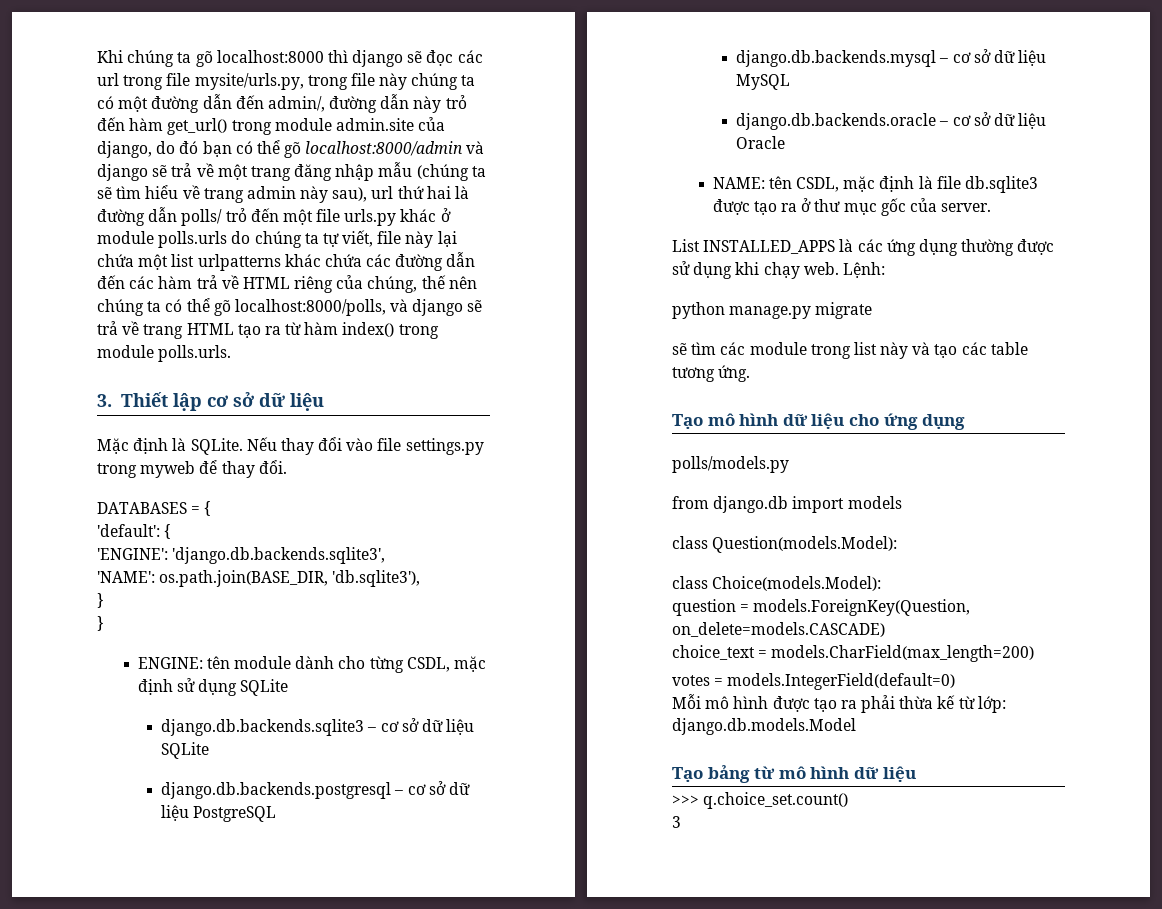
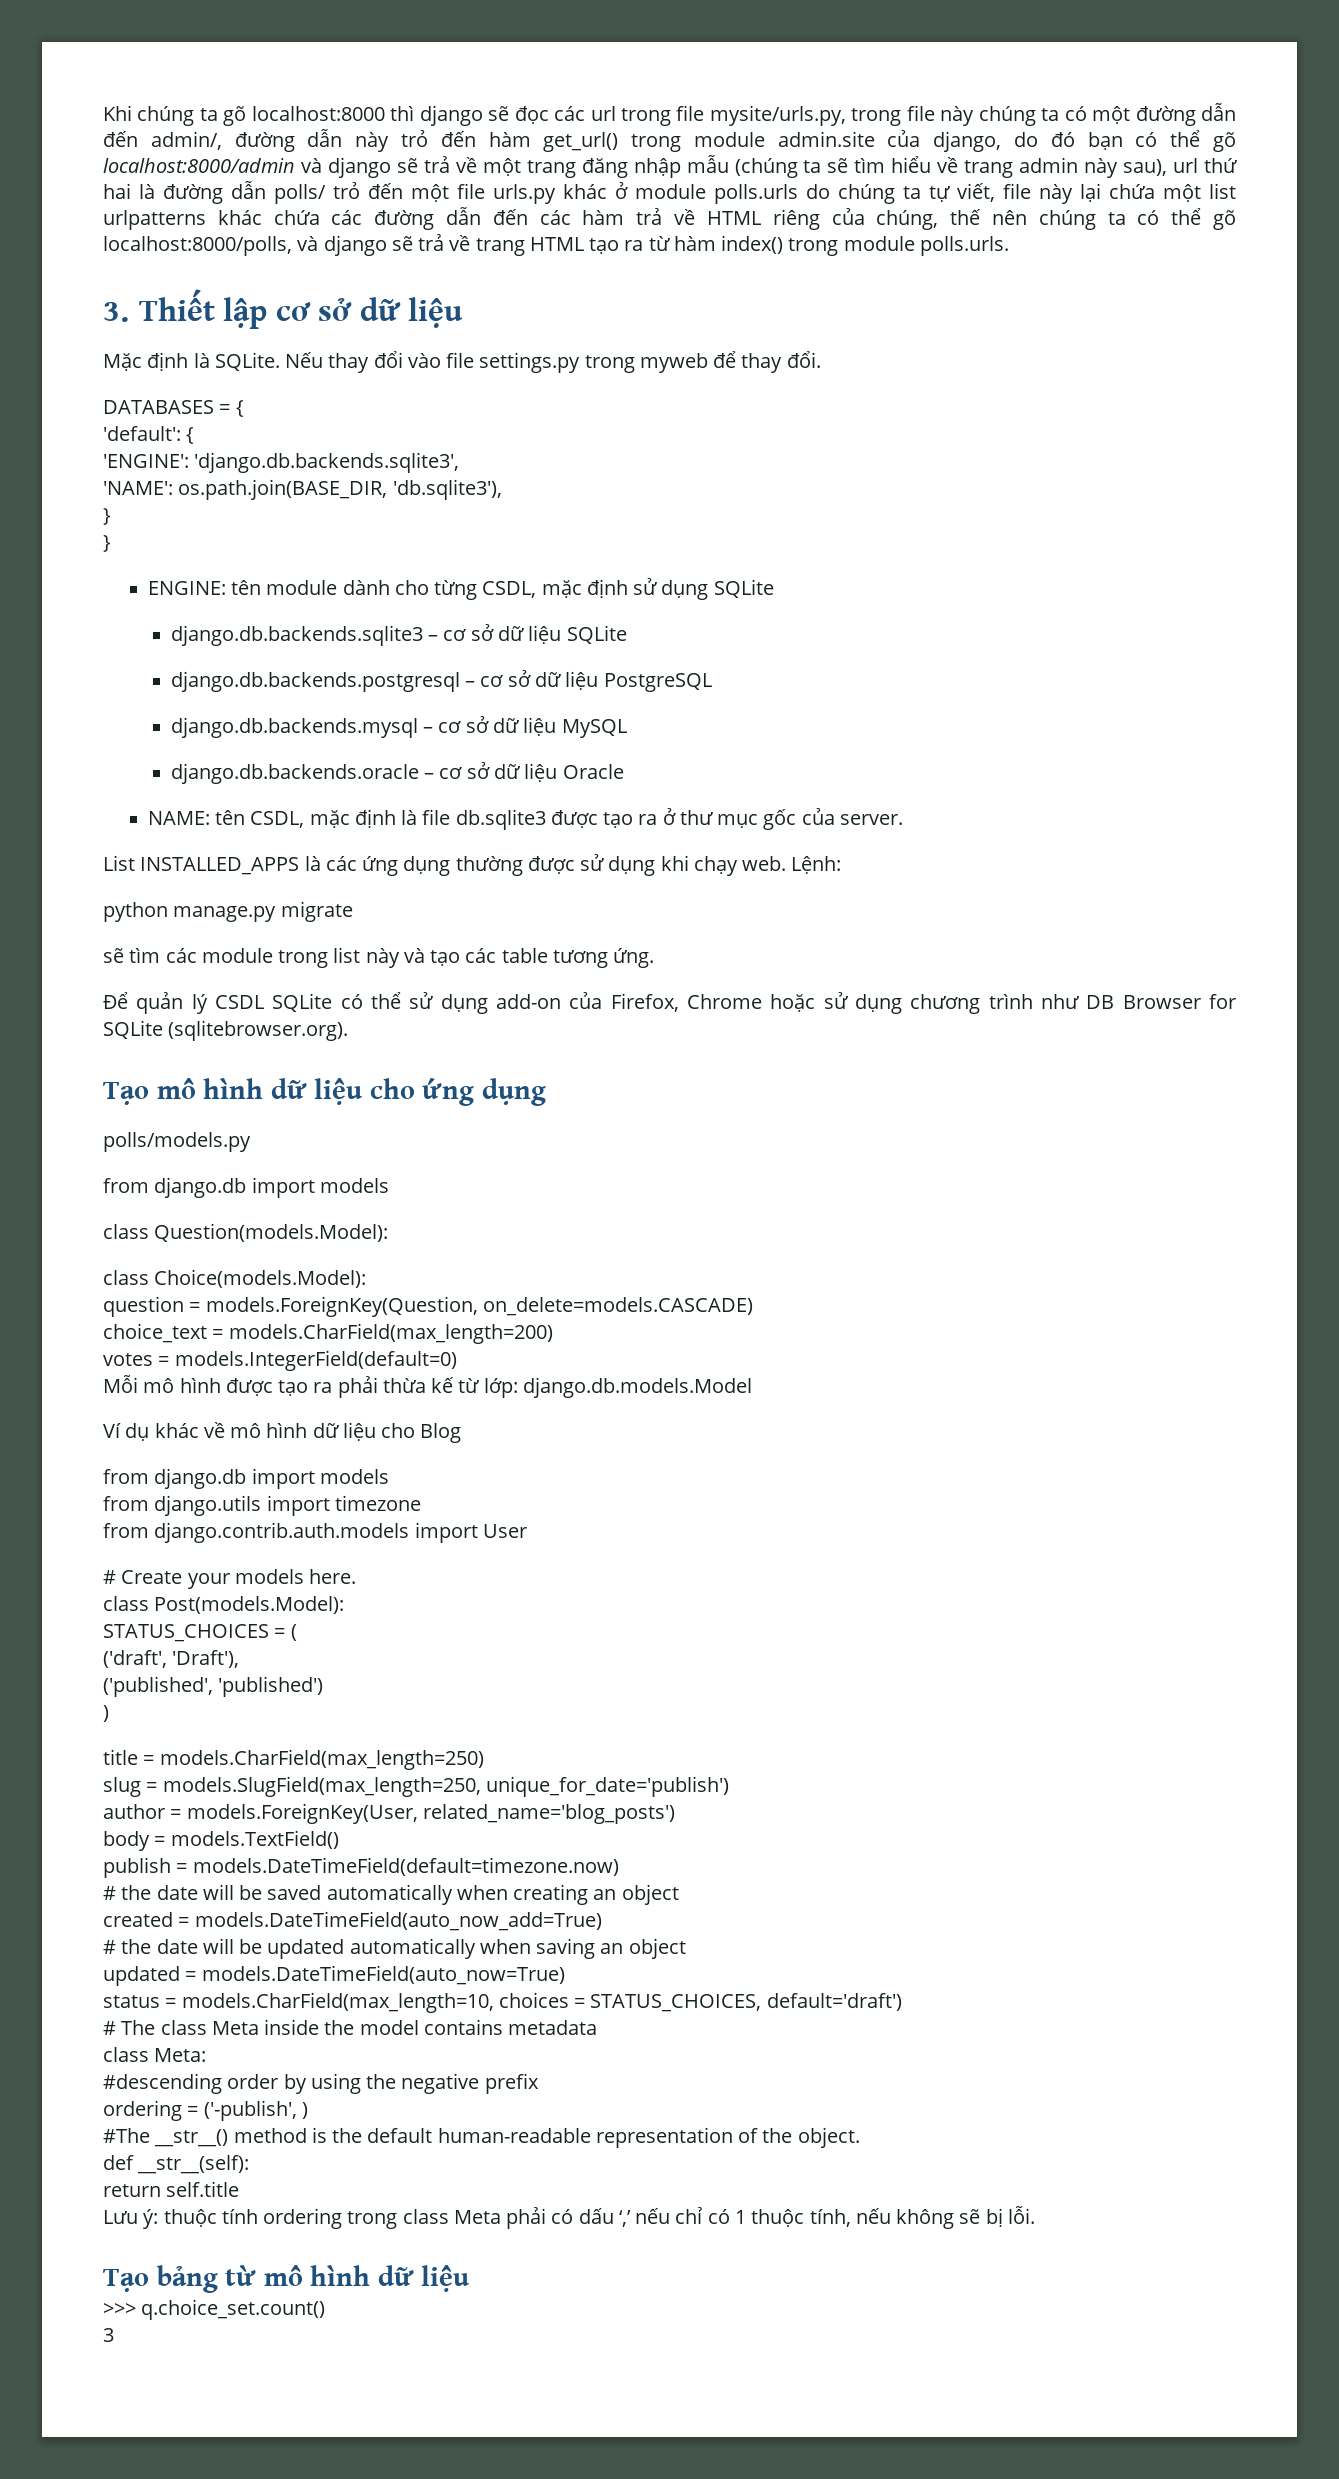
+ Để quản lý CSDL SQLite có thể sử dụng add-on của Firefox, Chrome hoặc sử dụng chương trình như DB Browser for SQLite (sqlitebrowser.org).
+ Ví dụ khác về mô hình dữ liệu cho Blog
+ from django.db import models
+ from django.utils import timezone
+ from django.contrib.auth.models import User
+ # Create your models here.
+ class Post(models.Model):
+ STATUS_CHOICES = (
+ ('draft', 'Draft'),
+ ('published', 'published')
+ )
+ title = models.CharField(max_length=250)
+ slug = models.SlugField(max_length=250, unique_for_date='publish')
+ author = models.ForeignKey(User, related_name='blog_posts')
+ body = models.TextField()
+ publish = models.DateTimeField(default=timezone.now)
+ # the date will be saved automatically when creating an object
+ created = models.DateTimeField(auto_now_add=True)
+ # the date will be updated automatically when saving an object
+ updated = models.DateTimeField(auto_now=True)
+ status = models.CharField(max_length=10, choices = STATUS_CHOICES, default='draft')
+ # The class Meta inside the model contains metadata
+ class Meta:
+ #descending order by using the negative prefix
+ ordering = ('-publish', )
+ #The __str__() method is the default human-readable representation of the object.
+ def __str__(self):
+ return self.title
+ Lưu ý: thuộc tính ordering trong class Meta phải có dấu ‘,’ nếu chỉ có 1 thuộc tính, nếu không sẽ bị lỗi.

